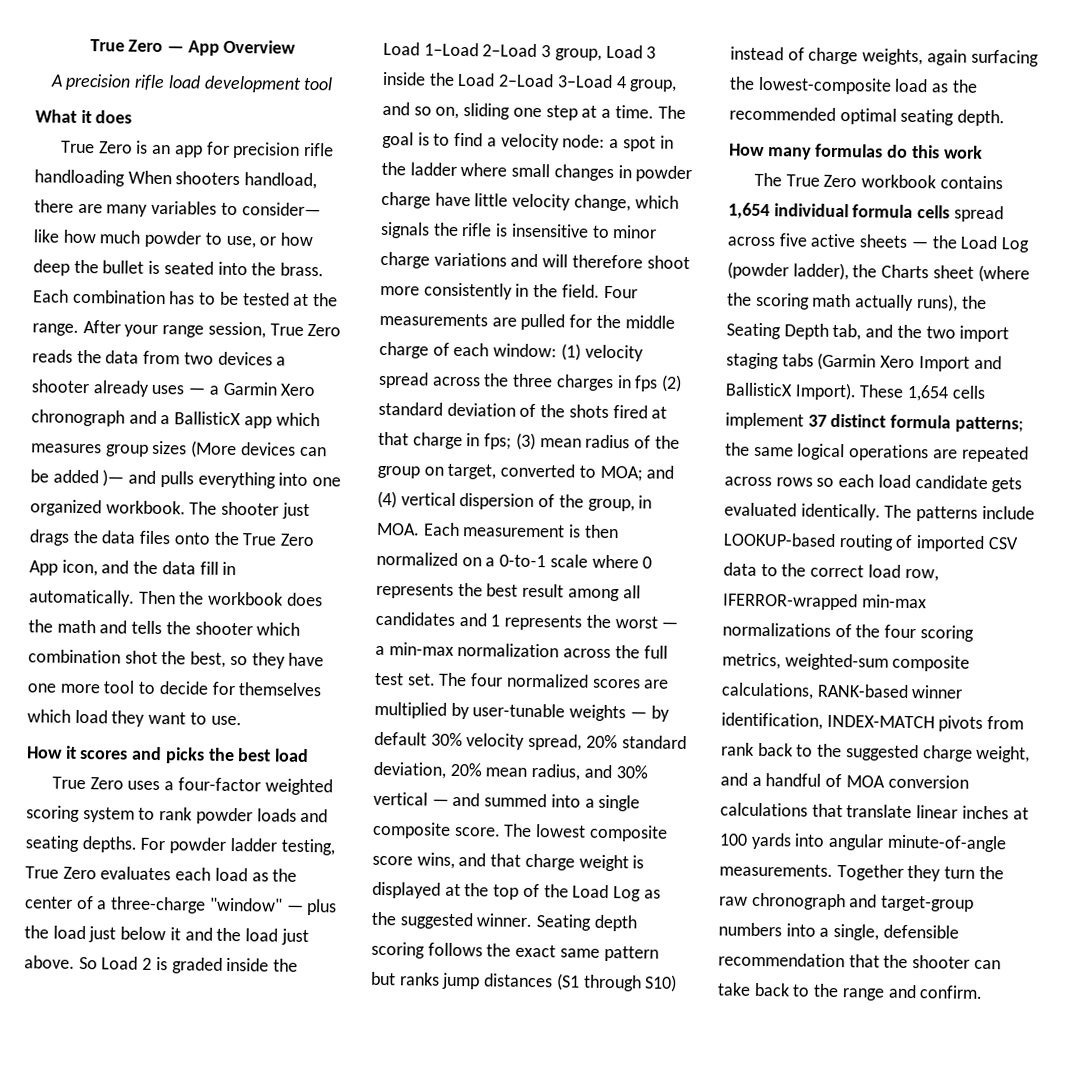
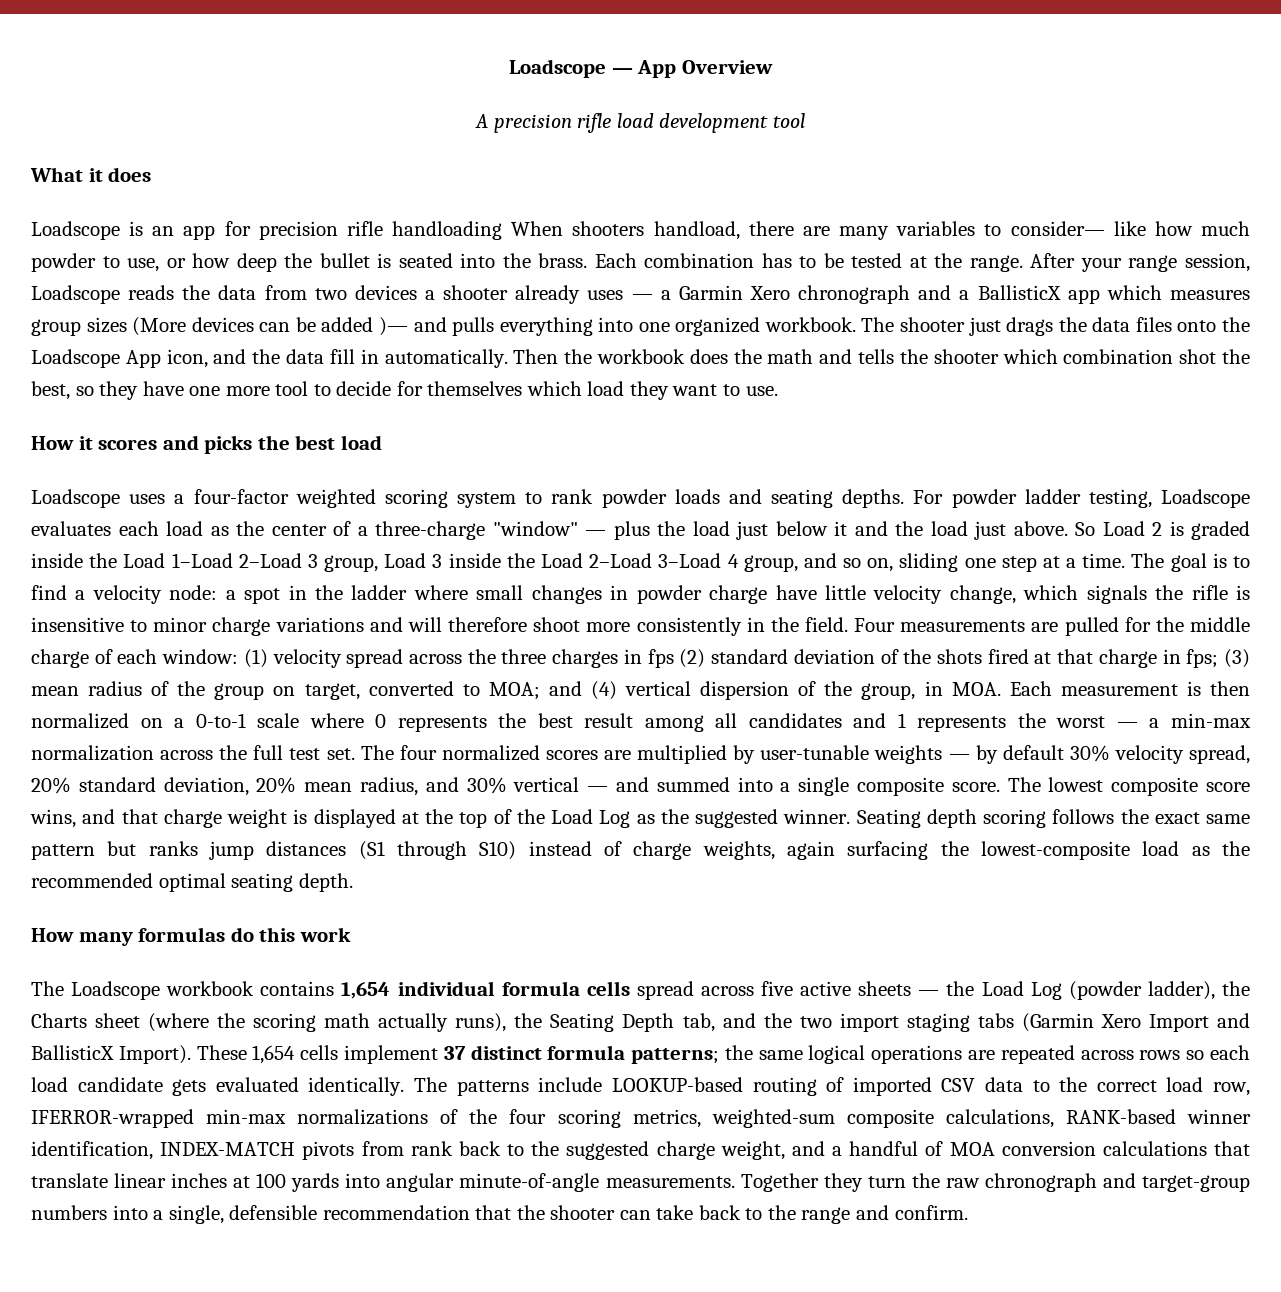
- True Zero — App Overview
+ Loadscope — App Overview
- True Zero is an app for precision rifle handloading When shooters handload, there are many variables to consider— like how much powder to use, or how deep the bullet is seated into the brass.
+ Loadscope is an app for precision rifle handloading When shooters handload, there are many variables to consider— like how much powder to use, or how deep the bullet is seated into the brass.
- After your range session, True Zero reads the data from two devices a shooter already uses — a Garmin Xero chronograph and a BallisticX app which measures group sizes (More devices can be added )— and pulls everything into one organized workbook.
+ After your range session, Loadscope reads the data from two devices a shooter already uses — a Garmin Xero chronograph and a BallisticX app which measures group sizes (More devices can be added )— and pulls everything into one organized workbook.
- The shooter just drags the data files onto the True Zero App icon, and the data fill in automatically.
+ The shooter just drags the data files onto the Loadscope App icon, and the data fill in automatically.
- True Zero uses a four-factor weighted scoring system to rank powder loads and seating depths.
+ Loadscope uses a four-factor weighted scoring system to rank powder loads and seating depths.
- For powder ladder testing, True Zero evaluates each load as the center of a three-charge "window" — plus the load just below it and the load just above.
+ For powder ladder testing, Loadscope evaluates each load as the center of a three-charge "window" — plus the load just below it and the load just above.
- The True Zero workbook contains 1,654 individual formula cells spread across five active sheets — the Load Log (powder ladder), the Charts sheet (where the scoring math actually runs), the Seating Depth tab, and the two import staging tabs (Garmin Xero Import and BallisticX Import).
+ The Loadscope workbook contains 1,654 individual formula cells spread across five active sheets — the Load Log (powder ladder), the Charts sheet (where the scoring math actually runs), the Seating Depth tab, and the two import staging tabs (Garmin Xero Import and BallisticX Import).

